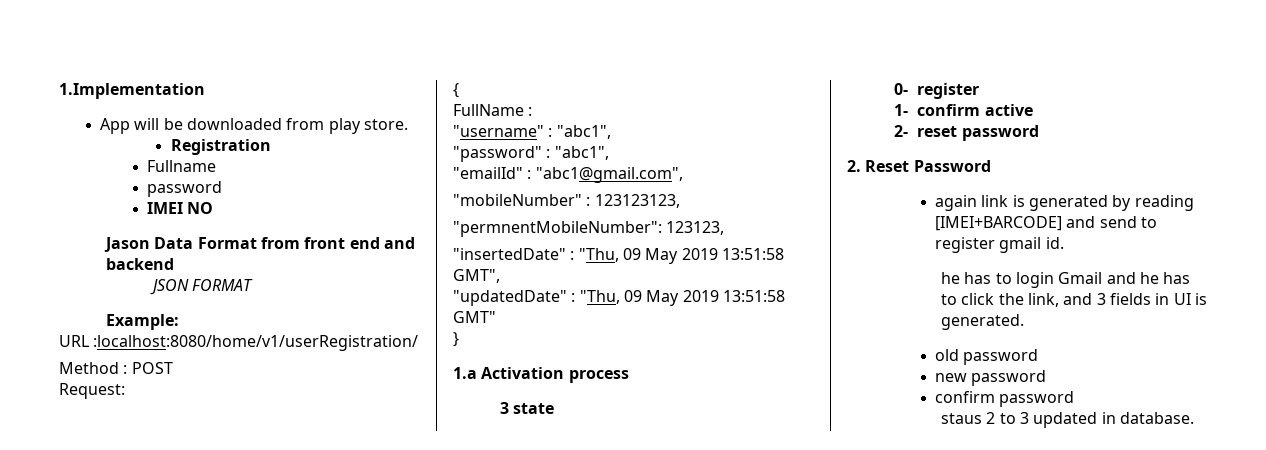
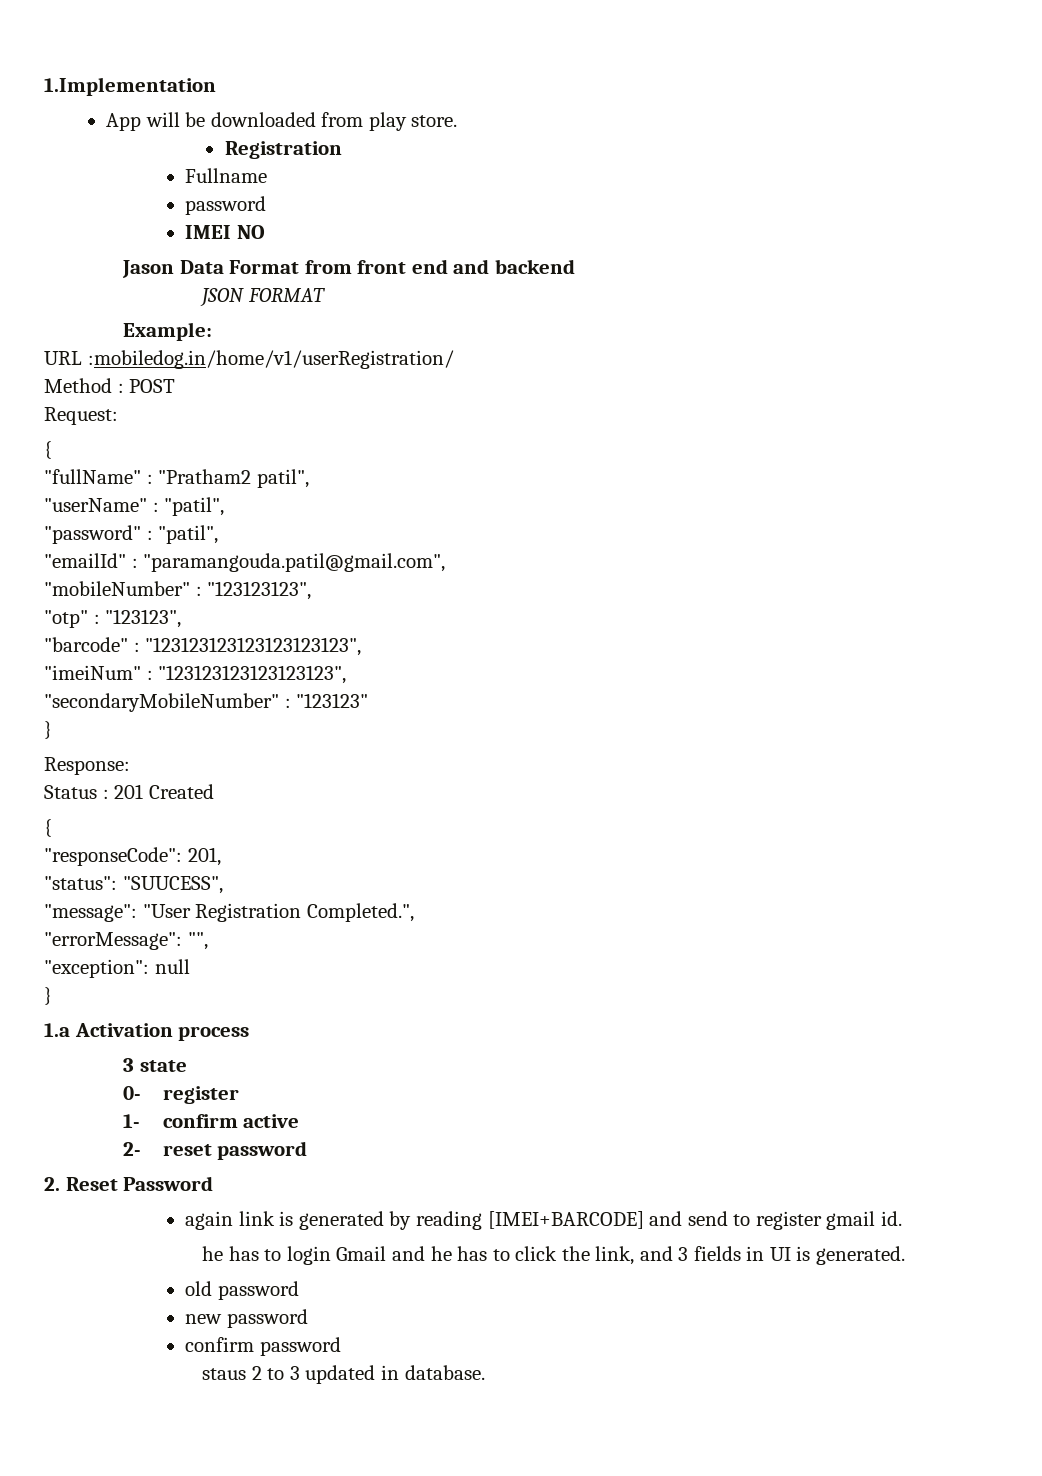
- URL :localhost:8080/home/v1/userRegistration/
+ URL :mobiledog.in/home/v1/userRegistration/
- FullName :
- "username" : "abc1",
+ "fullName" : "Pratham2 patil",
+ "userName" : "patil",
- "password" : "abc1",
+ "password" : "patil",
- "emailId" : "abc1@gmail.com",
+ "emailId" : "paramangouda.patil@gmail.com",
- "mobileNumber" : 123123123,
- "permnentMobileNumber": 123123,
- "insertedDate" : "Thu, 09 May 2019 13:51:58 GMT",
- "updatedDate" : "Thu, 09 May 2019 13:51:58 GMT"
+ "mobileNumber" : "123123123",
+ "otp" : "123123",
+ "barcode" : "123123123123123123123",
+ "imeiNum" : "123123123123123123",
+ "secondaryMobileNumber" : "123123"
+ }
+ Response:
+ Status : 201 Created
+ {
+ "responseCode": 201,
+ "status": "SUUCESS",
+ "message": "User Registration Completed.",
+ "errorMessage": "",
+ "exception": null

